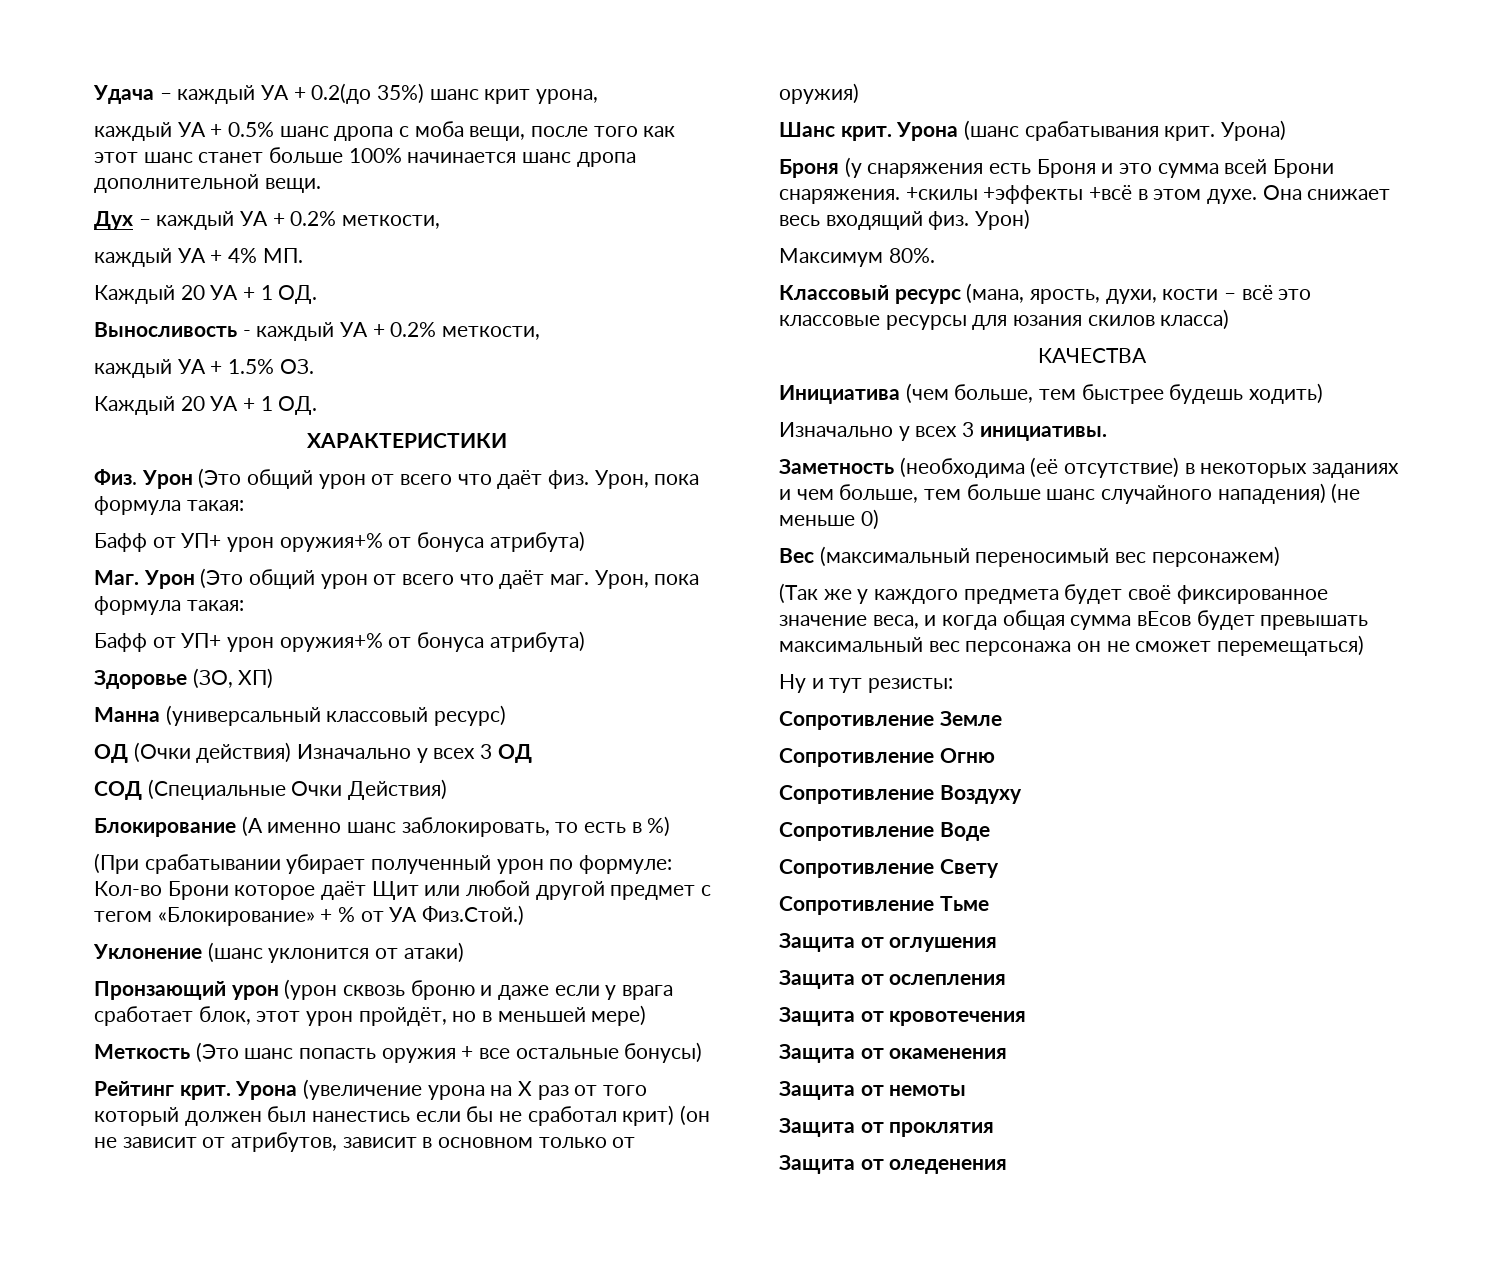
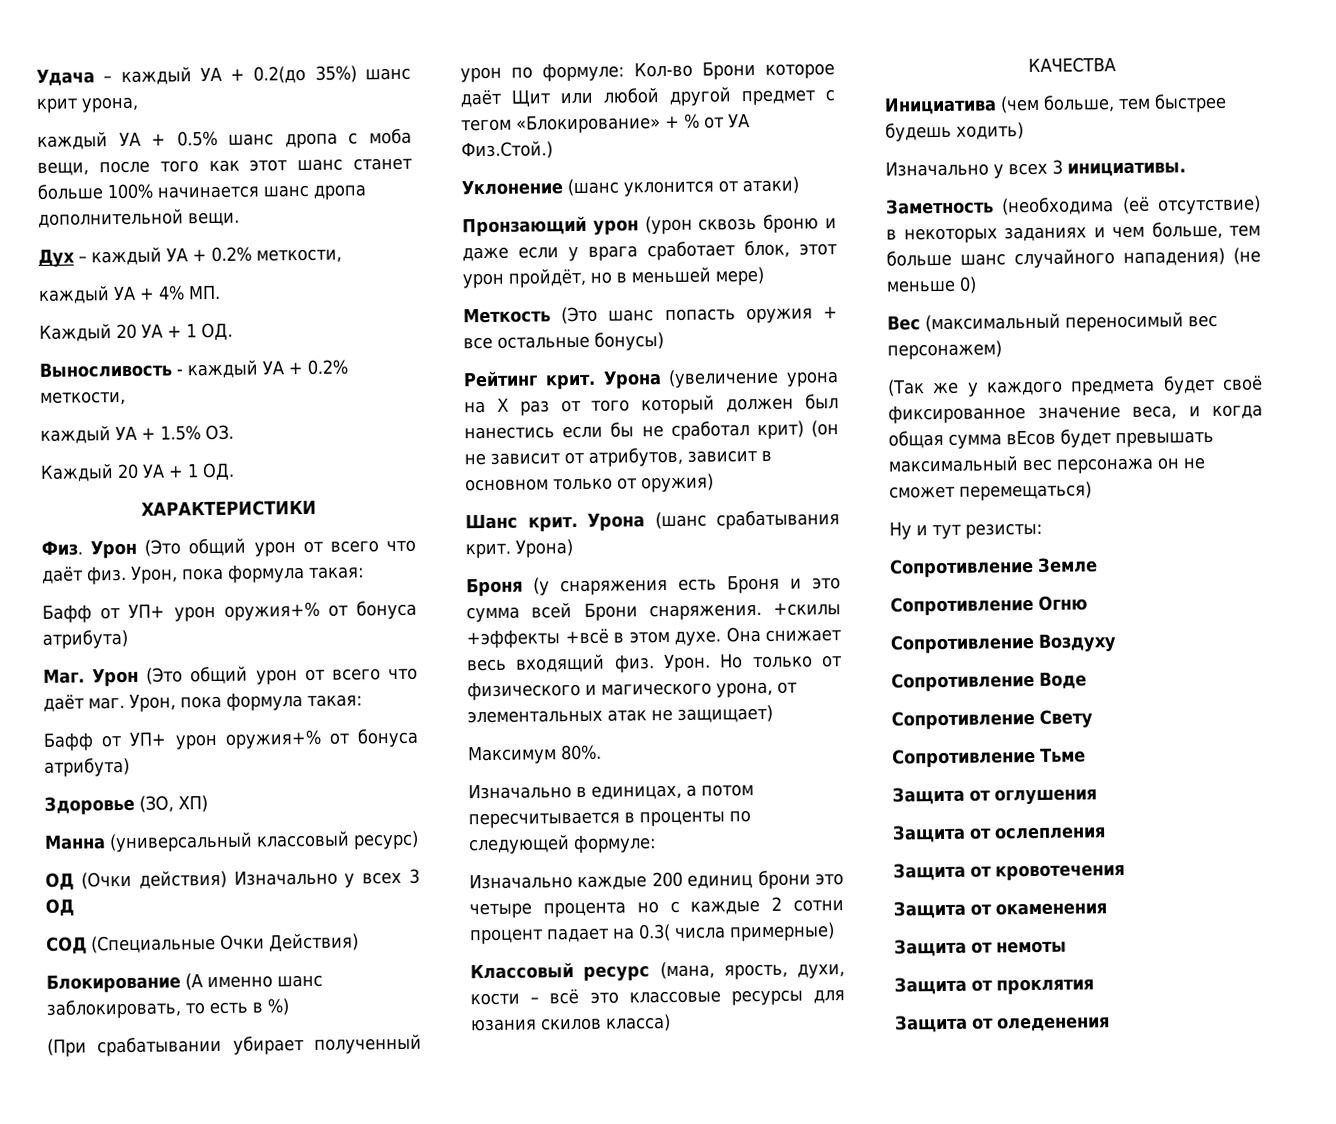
- Урон)
+ Урон. Но только от физического и магического урона, от элементальных атак не защищает)
  Максимум 80%.
+ Изначально в единицах, а потом пересчитывается в проценты по следующей формуле:
+ Изначально каждые 200 единиц брони это четыре процента но с каждые 2 сотни процент падает на 0.3( числа примерные)

